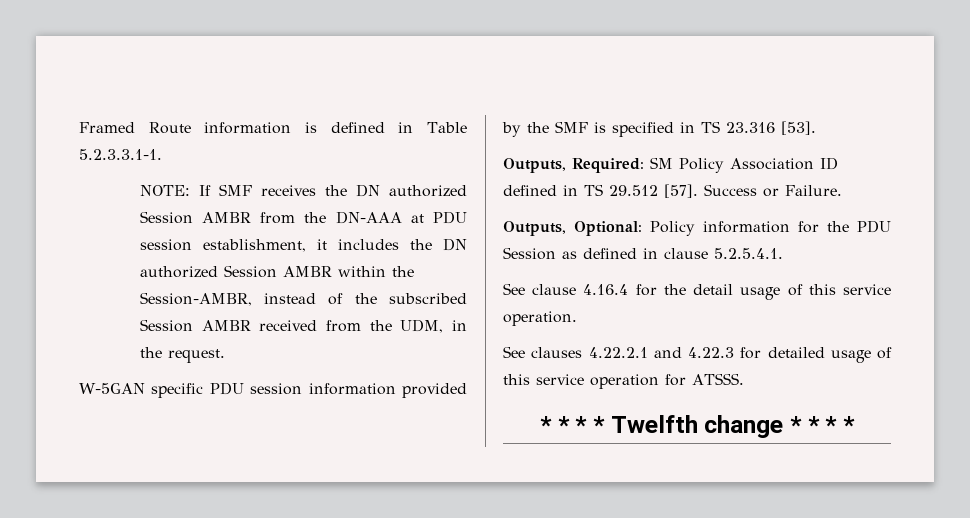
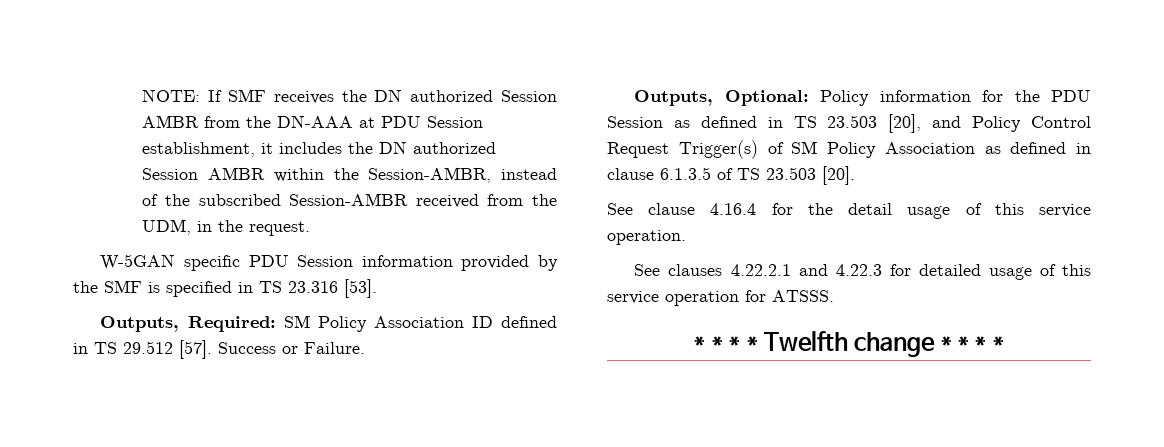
- Framed Route information is defined in Table 5.2.3.3.1-1.
- NOTE: If SMF receives the DN authorized Session AMBR from the DN-AAA at PDU session establishment, it includes the DN authorized Session AMBR within the Session-AMBR, instead of the subscribed Session AMBR received from the UDM, in the request.
+ NOTE: If SMF receives the DN authorized Session AMBR from the DN-AAA at PDU Session establishment, it includes the DN authorized Session AMBR within the Session-AMBR, instead of the subscribed Session-AMBR received from the UDM, in the request.
- W-5GAN specific PDU session information provided by the SMF is specified in TS 23.316 [53].
+ W-5GAN specific PDU Session information provided by the SMF is specified in TS 23.316 [53].
- Outputs, Optional: Policy information for the PDU Session as defined in clause 5.2.5.4.1.
+ Outputs, Optional: Policy information for the PDU Session as defined in TS 23.503 [20], and Policy Control Request Trigger(s) of SM Policy Association as defined in clause 6.1.3.5 of TS 23.503 [20].

